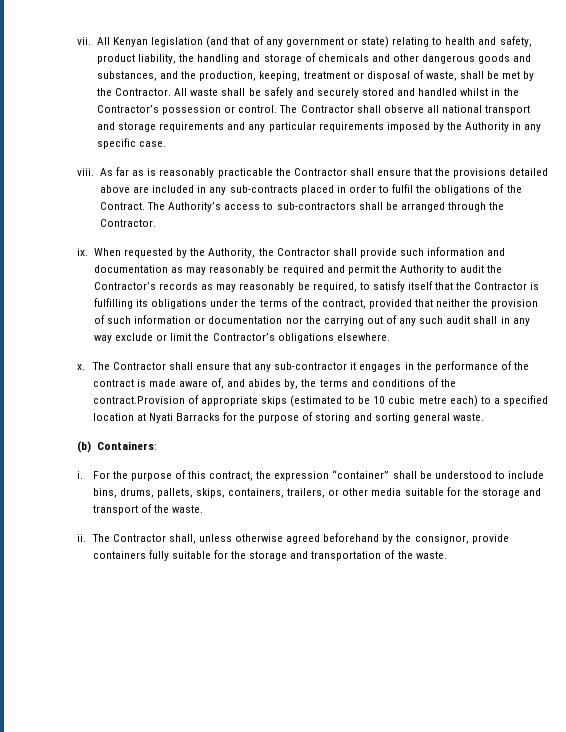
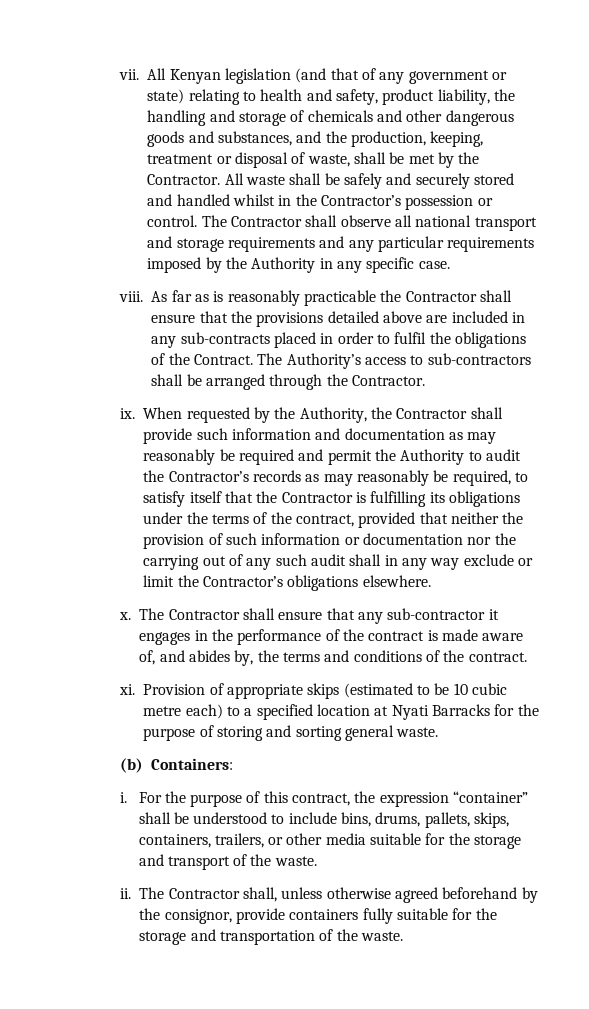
- The Contractor shall ensure that any sub-contractor it engages in the performance of the contract is made aware of, and abides by, the terms and conditions of the contract.Provision of appropriate skips (estimated to be 10 cubic metre each) to a specified location at Nyati Barracks for the purpose of storing and sorting general waste.
+ The Contractor shall ensure that any sub-contractor it engages in the performance of the contract is made aware of, and abides by, the terms and conditions of the contract.
+ xi. Provision of appropriate skips (estimated to be 10 cubic metre each) to a specified location at Nyati Barracks for the purpose of storing and sorting general waste.

